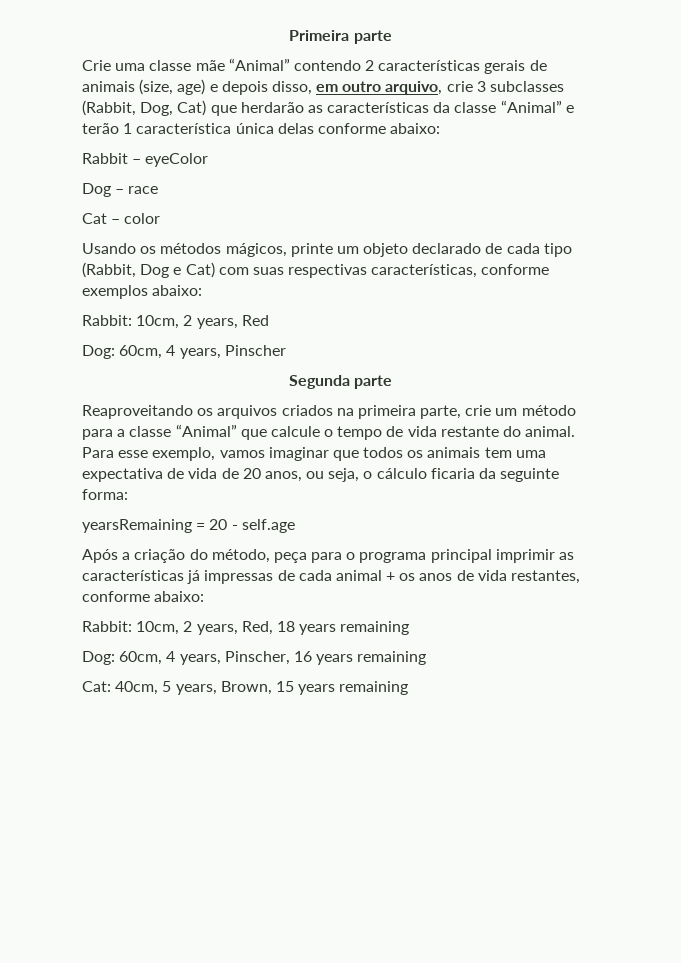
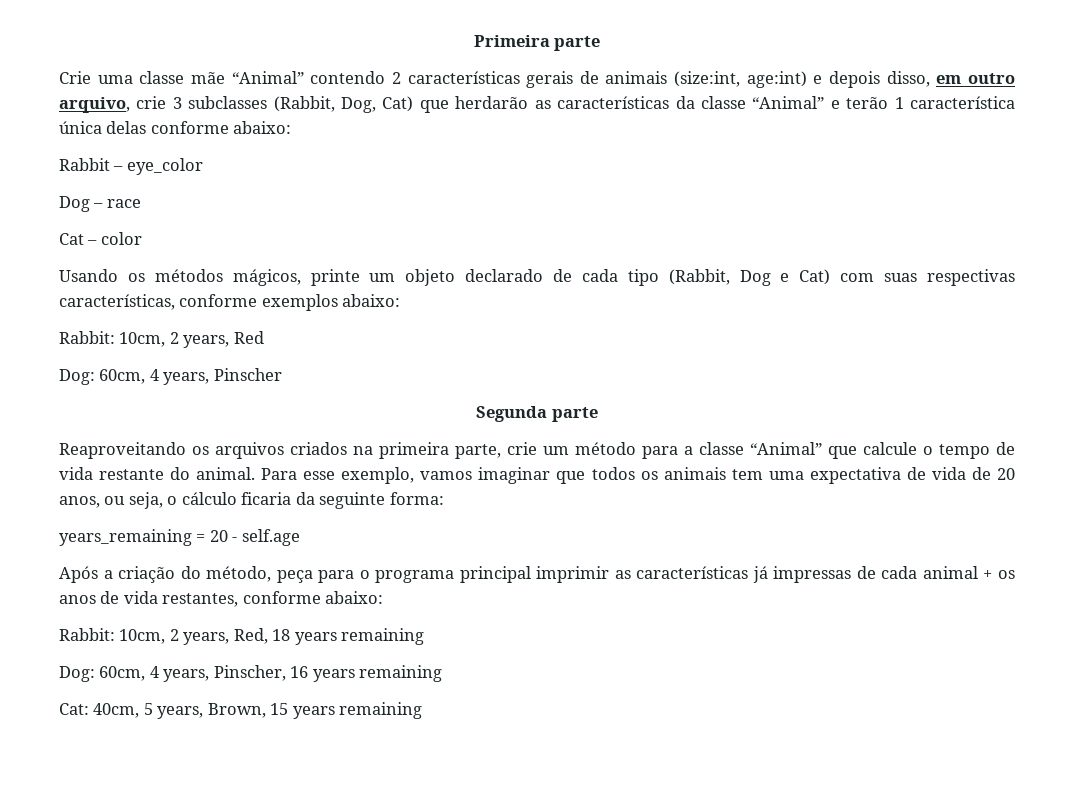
- Crie uma classe mãe “Animal” contendo 2 características gerais de animais (size, age) e depois disso, em outro arquivo, crie 3 subclasses (Rabbit, Dog, Cat) que herdarão as características da classe “Animal” e terão 1 característica única delas conforme abaixo:
+ Crie uma classe mãe “Animal” contendo 2 características gerais de animais (size:int, age:int) e depois disso, em outro arquivo, crie 3 subclasses (Rabbit, Dog, Cat) que herdarão as características da classe “Animal” e terão 1 característica única delas conforme abaixo:
- Rabbit – eyeColor
+ Rabbit – eye_color
- yearsRemaining = 20 - self.age
+ years_remaining = 20 - self.age

